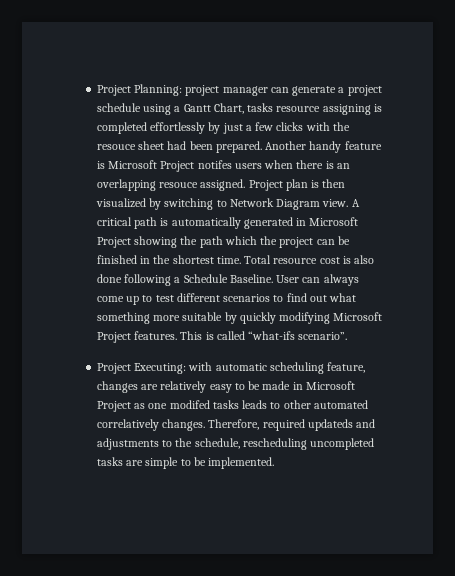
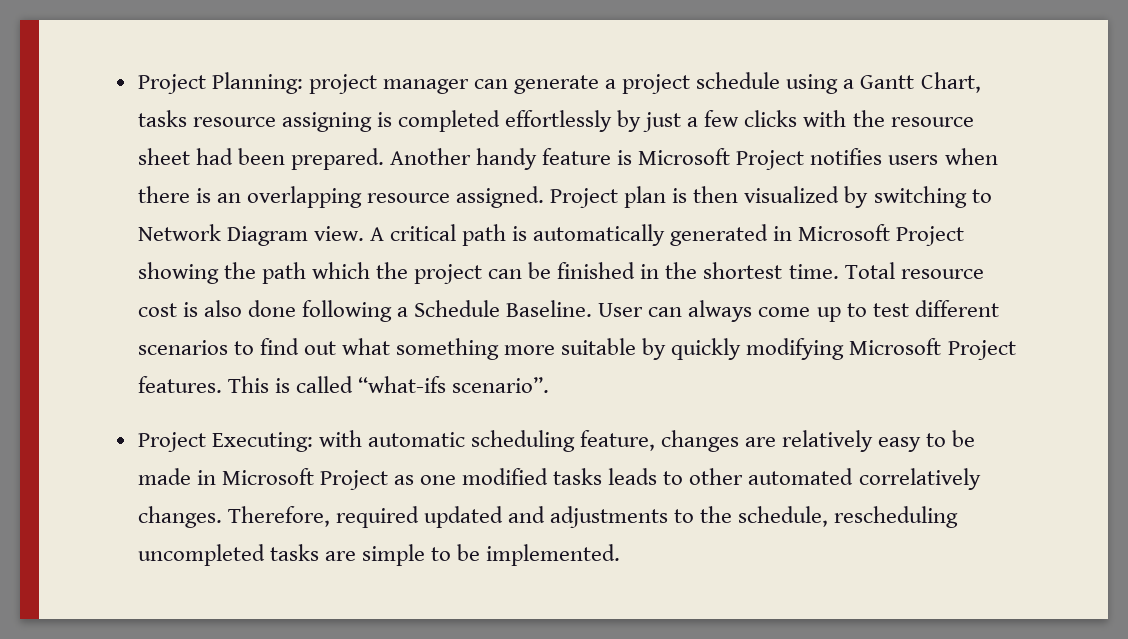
- Project Planning: project manager can generate a project schedule using a Gantt Chart, tasks resource assigning is completed effortlessly by just a few clicks with the resouce sheet had been prepared.
+ Project Planning: project manager can generate a project schedule using a Gantt Chart, tasks resource assigning is completed effortlessly by just a few clicks with the resource sheet had been prepared.
- Another handy feature is Microsoft Project notifes users when there is an overlapping resouce assigned.
+ Another handy feature is Microsoft Project notifies users when there is an overlapping resource assigned.
- Project Executing: with automatic scheduling feature, changes are relatively easy to be made in Microsoft Project as one modifed tasks leads to other automated correlatively changes.
+ Project Executing: with automatic scheduling feature, changes are relatively easy to be made in Microsoft Project as one modified tasks leads to other automated correlatively changes.
- Therefore, required updateds and adjustments to the schedule, rescheduling uncompleted tasks are simple to be implemented.
+ Therefore, required updated and adjustments to the schedule, rescheduling uncompleted tasks are simple to be implemented.

